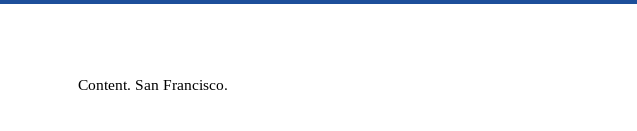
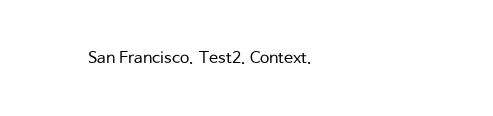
- Content.
+ Test2. Context.

